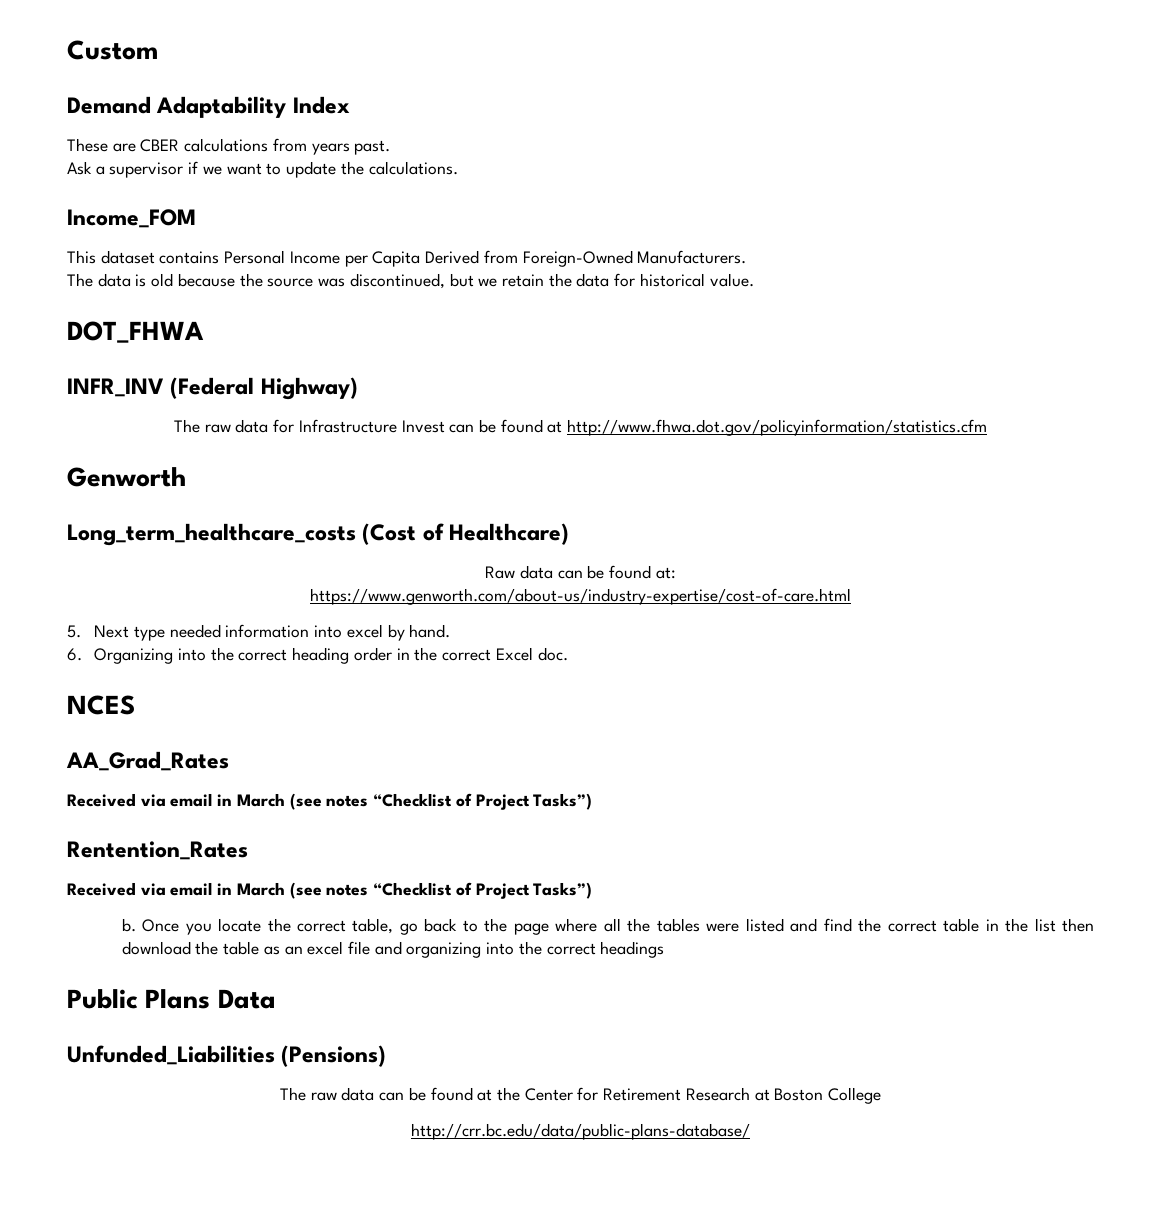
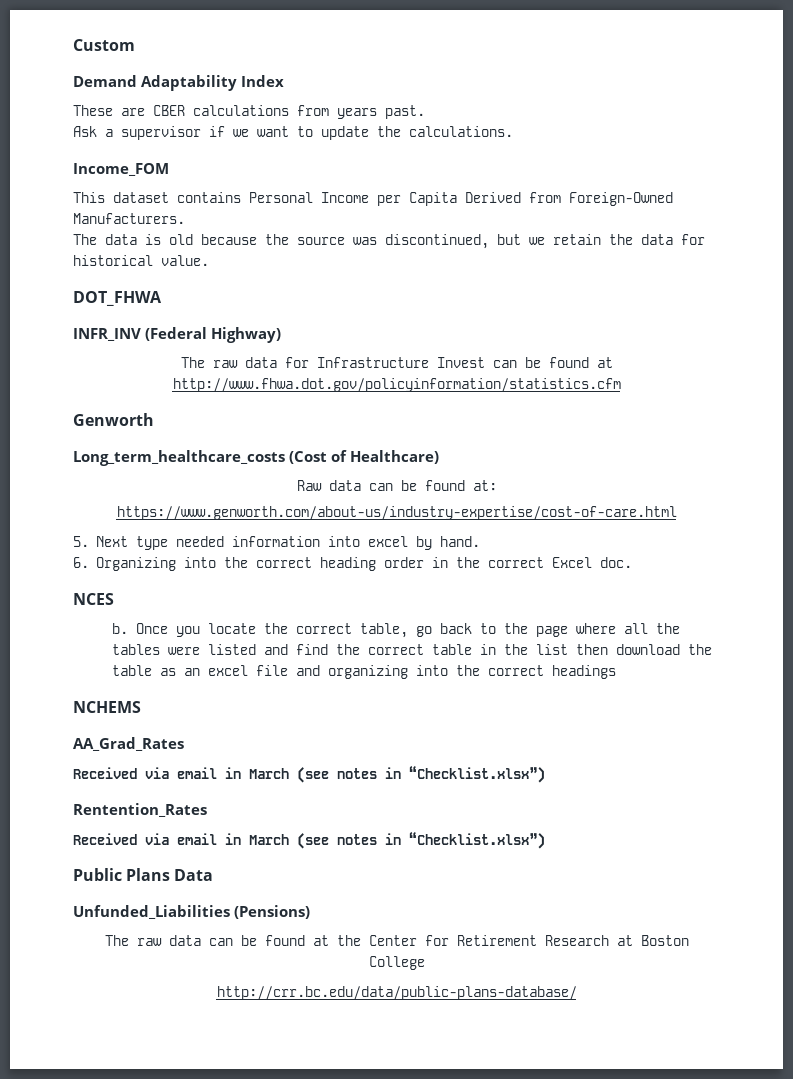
- AA_Grad_Rates
- Received via email in March (see notes “Checklist of Project Tasks”)
- Rentention_Rates
- Received via email in March (see notes “Checklist of Project Tasks”)
+ NCHEMS
+ AA_Grad_Rates
+ Received via email in March (see notes in “Checklist.xlsx”)
+ Rentention_Rates
+ Received via email in March (see notes in “Checklist.xlsx”)

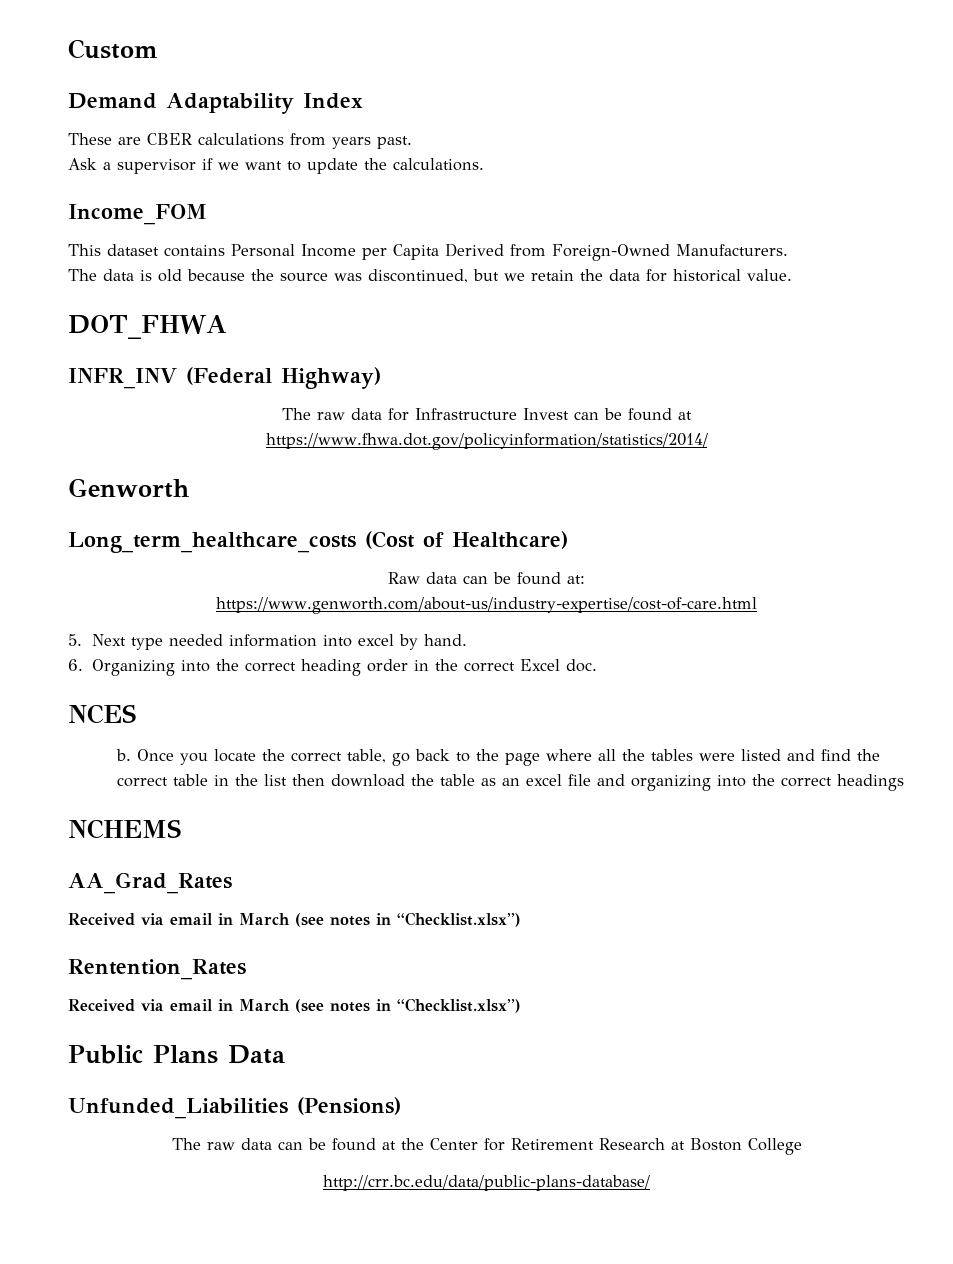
- The raw data for Infrastructure Invest can be found at http://www.fhwa.dot.gov/policyinformation/statistics.cfm
+ The raw data for Infrastructure Invest can be found at https://www.fhwa.dot.gov/policyinformation/statistics/2014/

